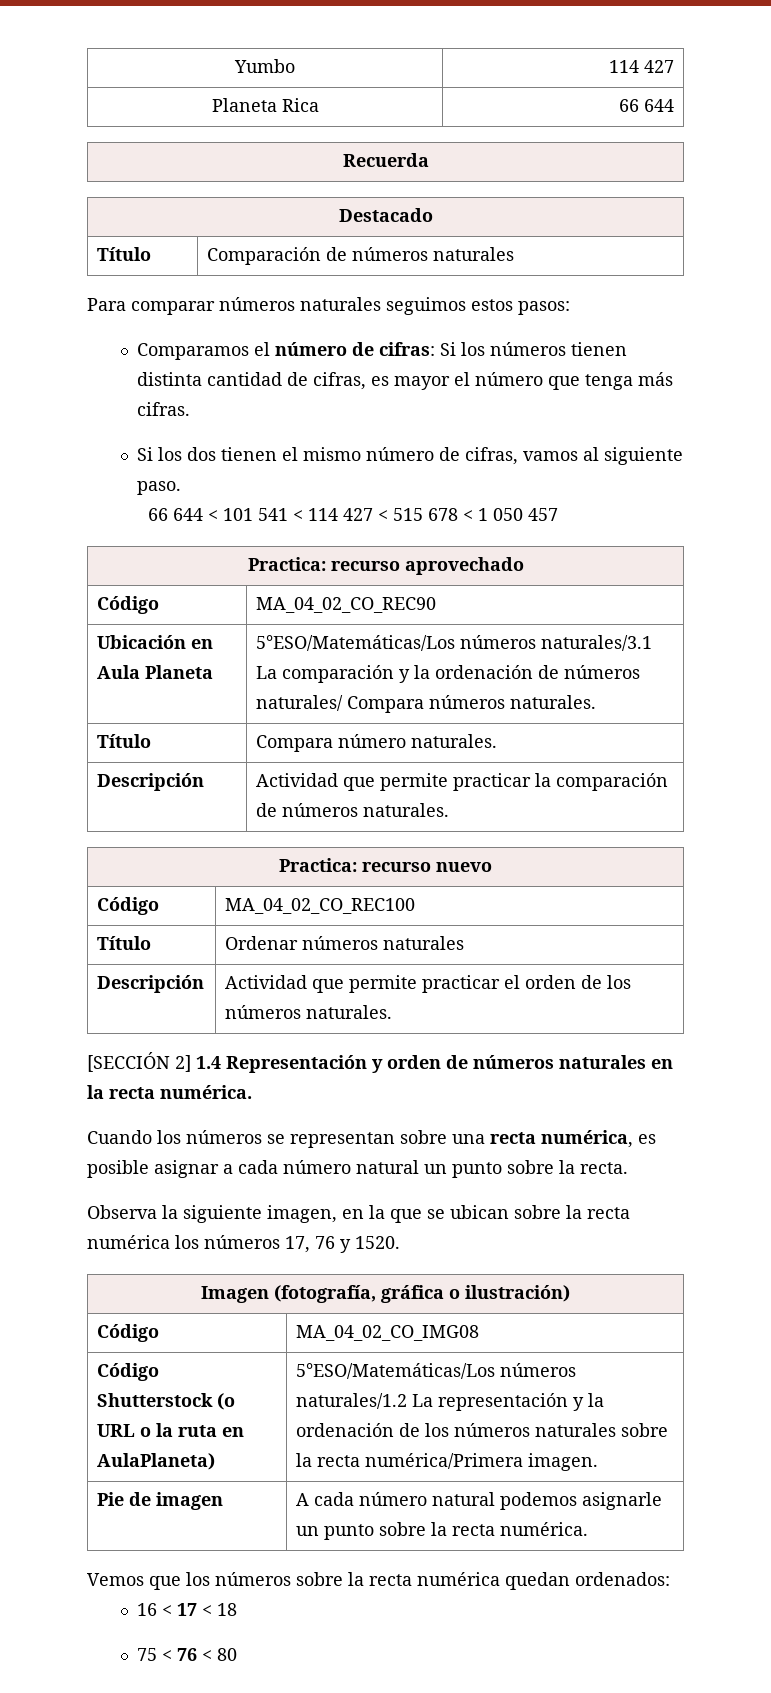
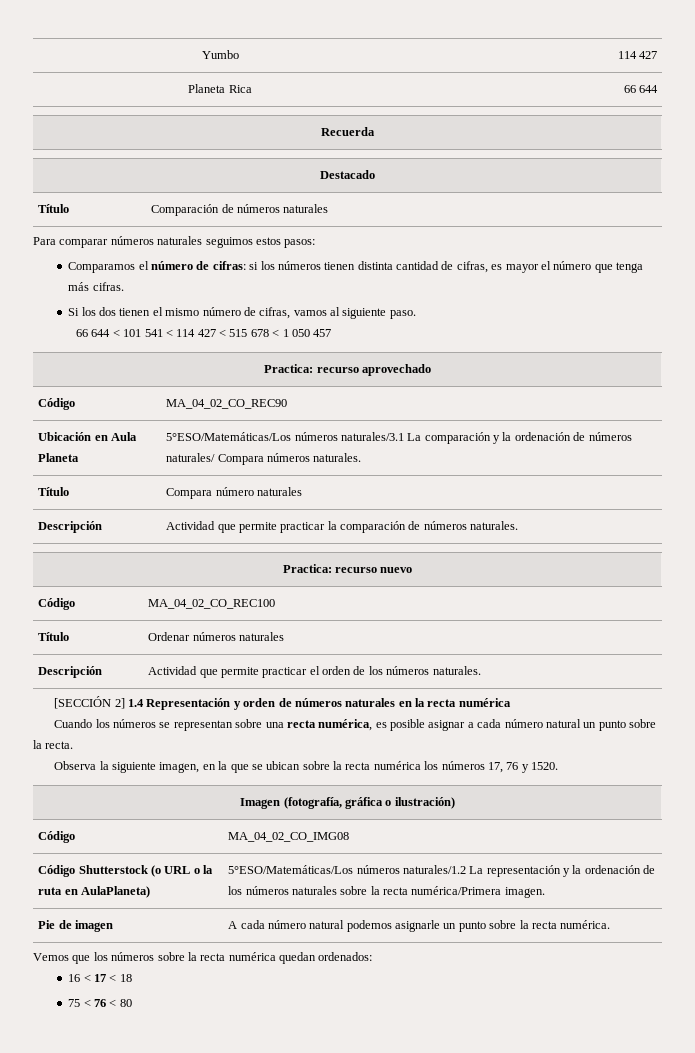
- Comparamos el número de cifras: Si los números tienen distinta cantidad de cifras, es mayor el número que tenga más cifras.
+ Comparamos el número de cifras: si los números tienen distinta cantidad de cifras, es mayor el número que tenga más cifras.
- Título | Compara número naturales.
+ Título | Compara número naturales
- [SECCIÓN 2] 1.4 Representación y orden de números naturales en la recta numérica.
+ [SECCIÓN 2] 1.4 Representación y orden de números naturales en la recta numérica

